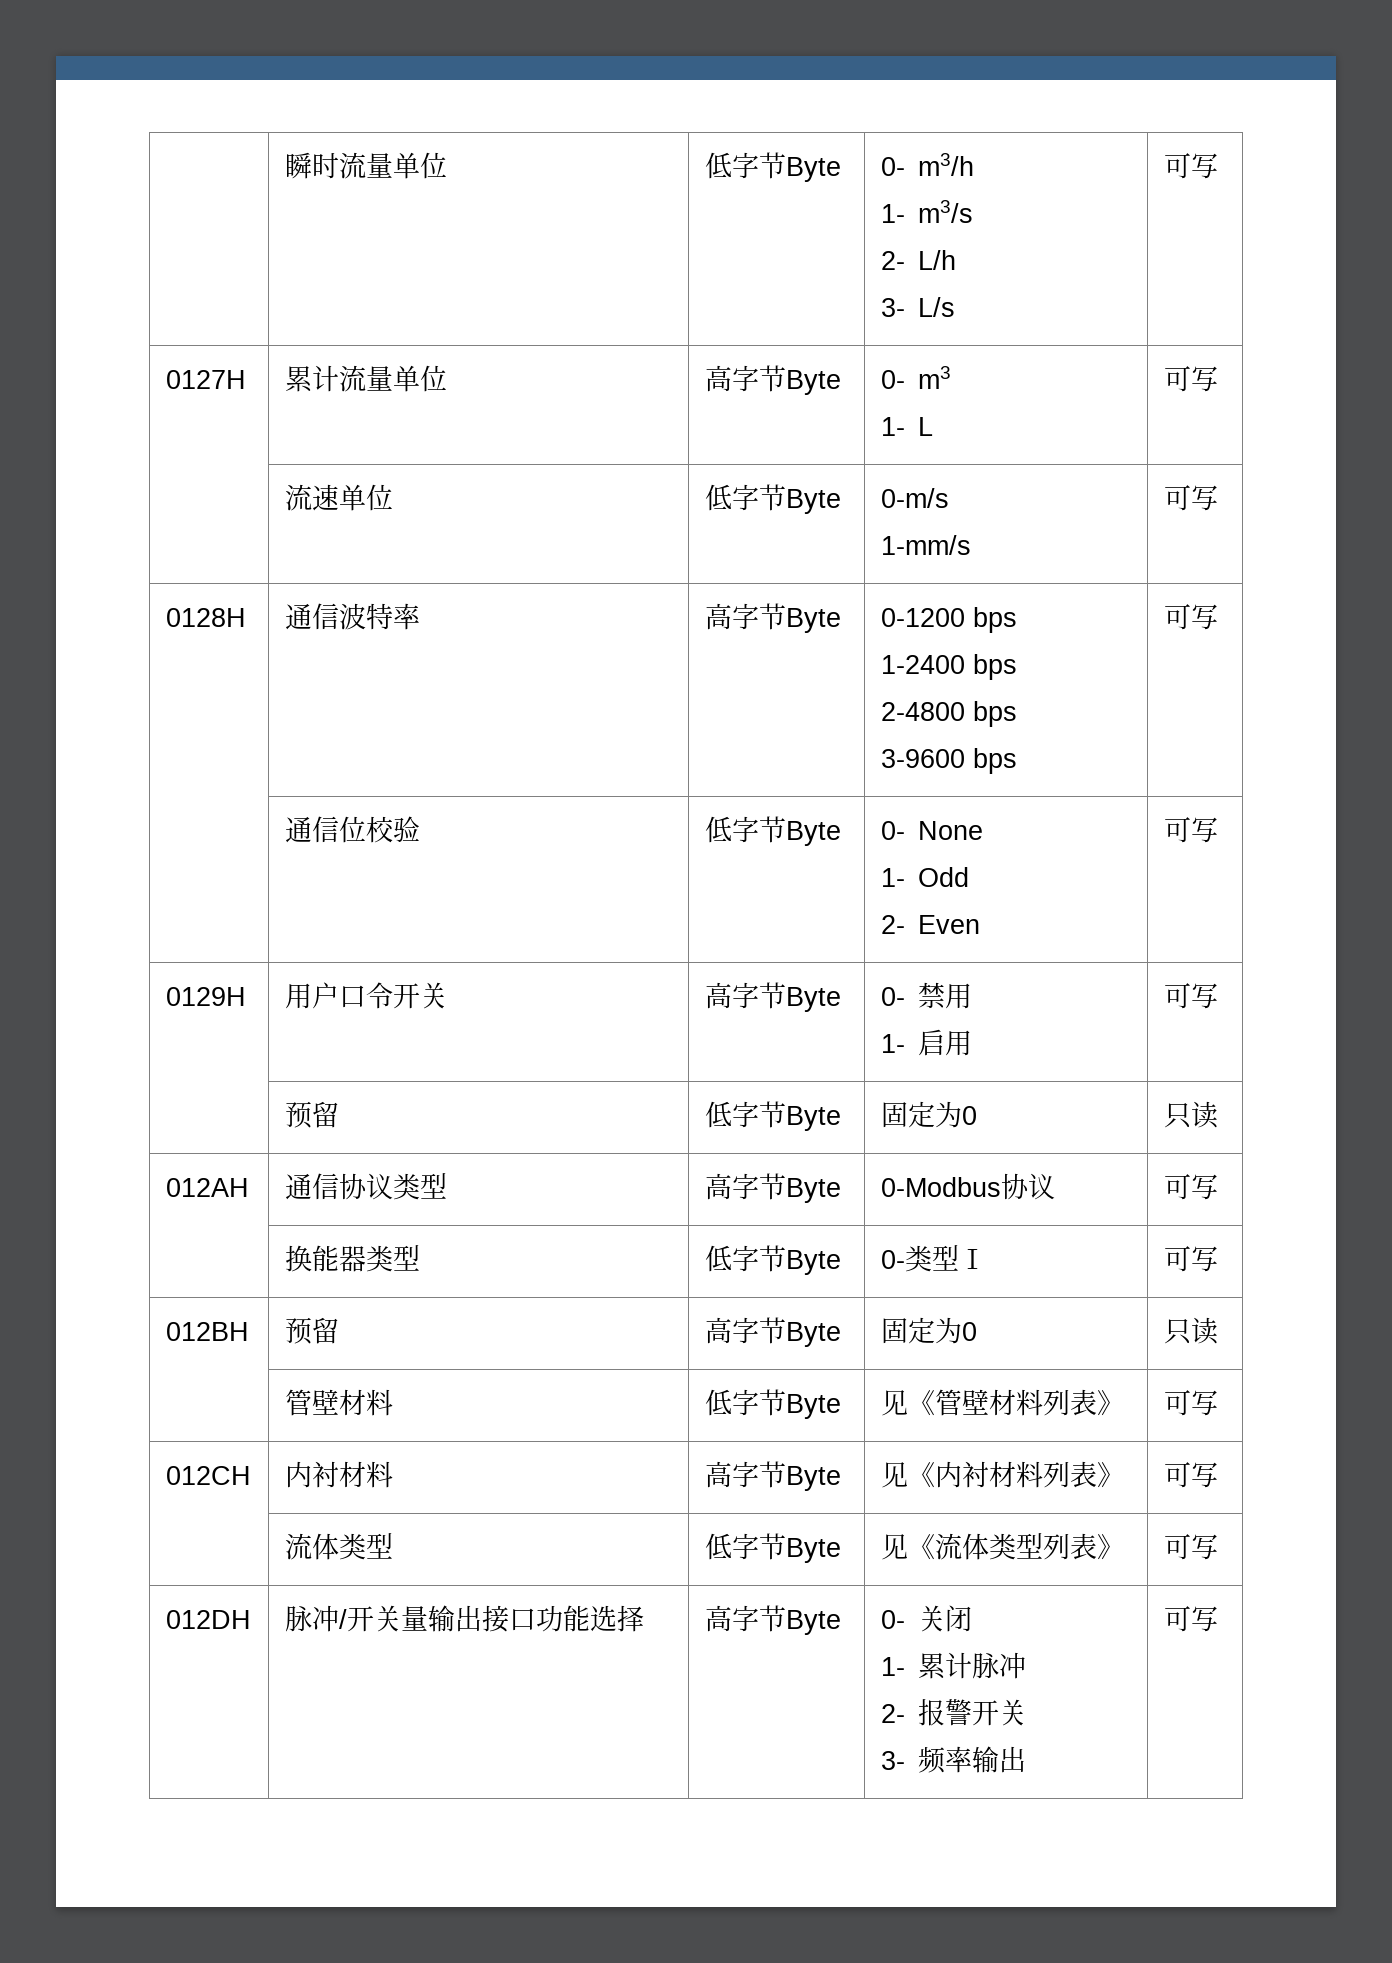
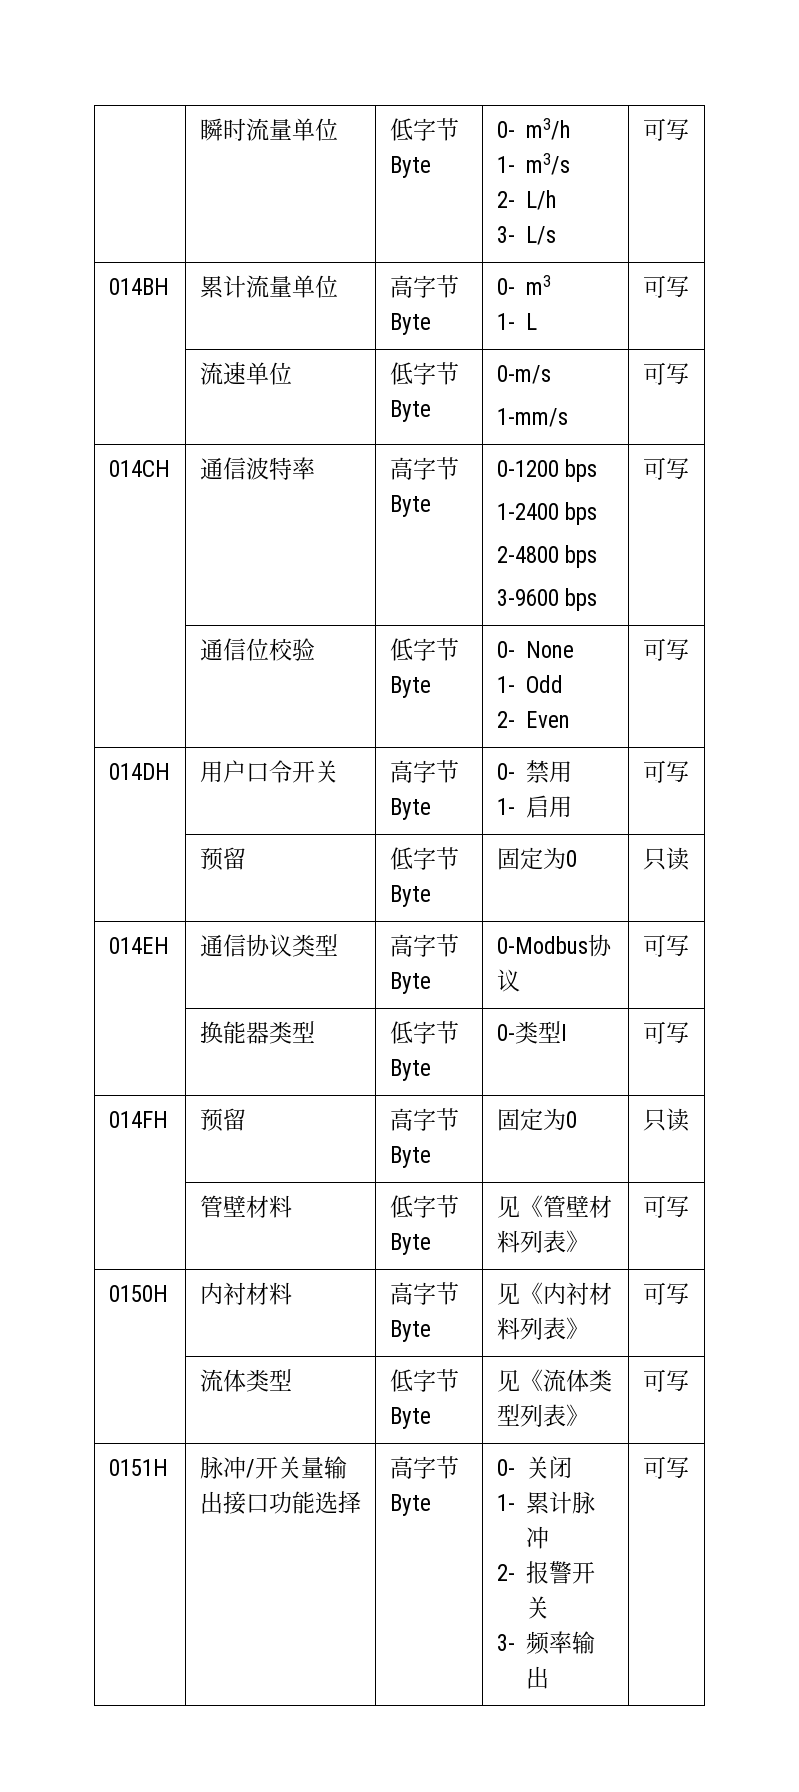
- 0127H | 累计流量单位 | 高字节Byte | 0- m3
+ 014BH | 累计流量单位 | 高字节Byte | 0- m3
- 0128H | 通信波特率 | 高字节Byte | 0-1200 bps
+ 014CH | 通信波特率 | 高字节Byte | 0-1200 bps
- 0129H | 用户口令开关 | 高字节Byte | 0-禁用
+ 014DH | 用户口令开关 | 高字节Byte | 0-禁用
- 012AH | 通信协议类型 | 高字节Byte | 0-Modbus协议 | 可写
+ 014EH | 通信协议类型 | 高字节Byte | 0-Modbus协议 | 可写
- 012BH | 预留 | 高字节Byte | 固定为0 | 只读
+ 014FH | 预留 | 高字节Byte | 固定为0 | 只读
- 012CH | 内衬材料 | 高字节Byte | 见《内衬材料列表》 | 可写
+ 0150H | 内衬材料 | 高字节Byte | 见《内衬材料列表》 | 可写
- 012DH | 脉冲/开关量输出接口功能选择 | 高字节Byte | 0-关闭
+ 0151H | 脉冲/开关量输出接口功能选择 | 高字节Byte | 0-关闭

